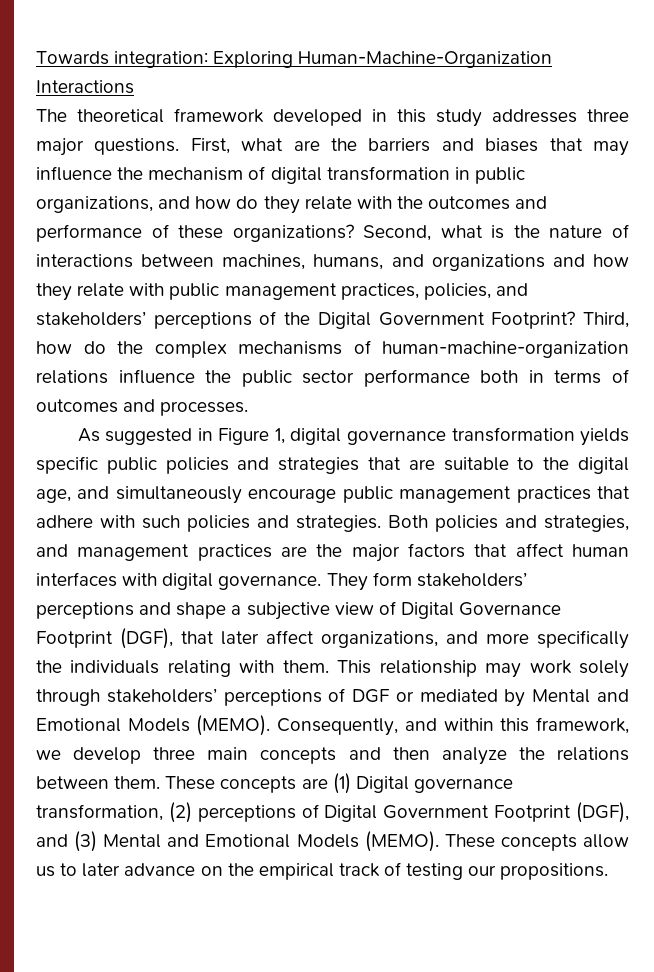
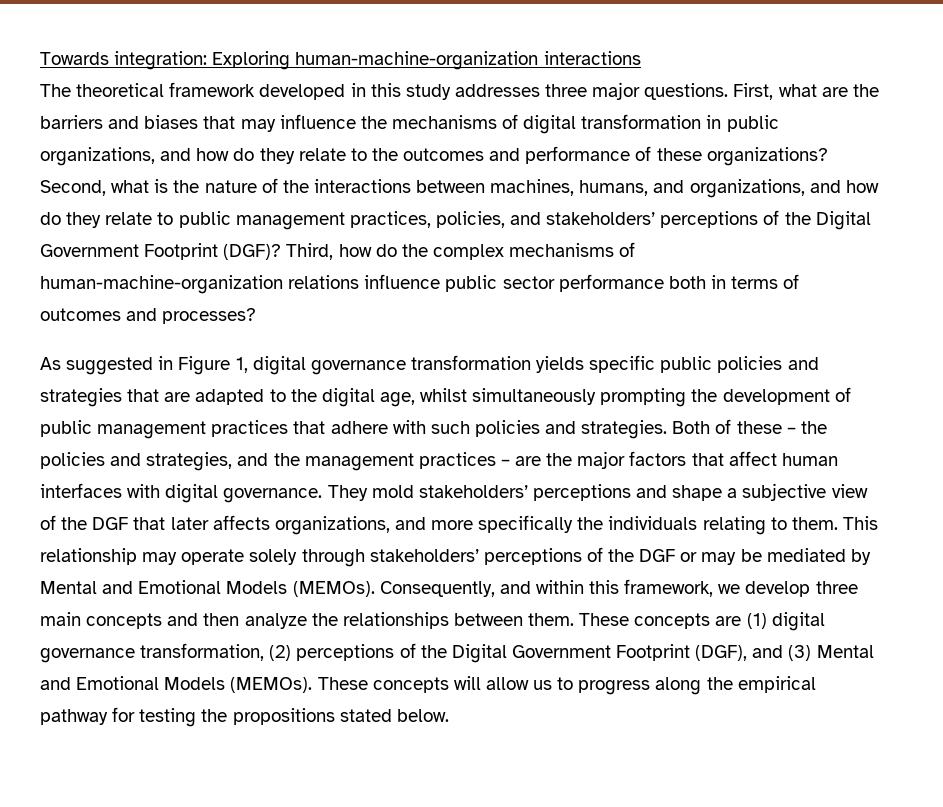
- Towards integration: Exploring Human-Machine-Organization Interactions
+ Towards integration: Exploring human-machine-organization interactions
- First, what are the barriers and biases that may influence the mechanism of digital transformation in public organizations, and how do they relate with the outcomes and performance of these organizations?
+ First, what are the barriers and biases that may influence the mechanisms of digital transformation in public organizations, and how do they relate to the outcomes and performance of these organizations?
- Second, what is the nature of interactions between machines, humans, and organizations and how they relate with public management practices, policies, and stakeholders’ perceptions of the Digital Government Footprint?
+ Second, what is the nature of the interactions between machines, humans, and organizations, and how do they relate to public management practices, policies, and stakeholders’ perceptions of the Digital Government Footprint (DGF)?
- Third, how do the complex mechanisms of human-machine-organization relations influence the public sector performance both in terms of outcomes and processes.
+ Third, how do the complex mechanisms of human-machine-organization relations influence public sector performance both in terms of outcomes and processes?
- As suggested in Figure 1, digital governance transformation yields specific public policies and strategies that are suitable to the digital age, and simultaneously encourage public management practices that adhere with such policies and strategies.
+ As suggested in Figure 1, digital governance transformation yields specific public policies and strategies that are adapted to the digital age, whilst simultaneously prompting the development of public management practices that adhere with such policies and strategies.
- Both policies and strategies, and management practices are the major factors that affect human interfaces with digital governance.
+ Both of these – the policies and strategies, and the management practices – are the major factors that affect human interfaces with digital governance.
- They form stakeholders’ perceptions and shape a subjective view of Digital Governance Footprint (DGF), that later affect organizations, and more specifically the individuals relating with them.
+ They mold stakeholders’ perceptions and shape a subjective view of the DGF that later affects organizations, and more specifically the individuals relating to them.
- This relationship may work solely through stakeholders’ perceptions of DGF or mediated by Mental and Emotional Models (MEMO).
+ This relationship may operate solely through stakeholders’ perceptions of the DGF or may be mediated by Mental and Emotional Models (MEMOs).
- Consequently, and within this framework, we develop three main concepts and then analyze the relations between them.
+ Consequently, and within this framework, we develop three main concepts and then analyze the relationships between them.
- These concepts are (1) Digital governance transformation, (2) perceptions of Digital Government Footprint (DGF), and (3) Mental and Emotional Models (MEMO). These concepts allow us to later advance on the empirical track of testing our propositions.
+ These concepts are (1) digital governance transformation, (2) perceptions of the Digital Government Footprint (DGF), and (3) Mental and Emotional Models (MEMOs). These concepts will allow us to progress along the empirical pathway for testing the propositions stated below.

